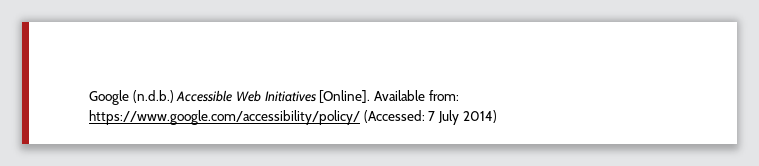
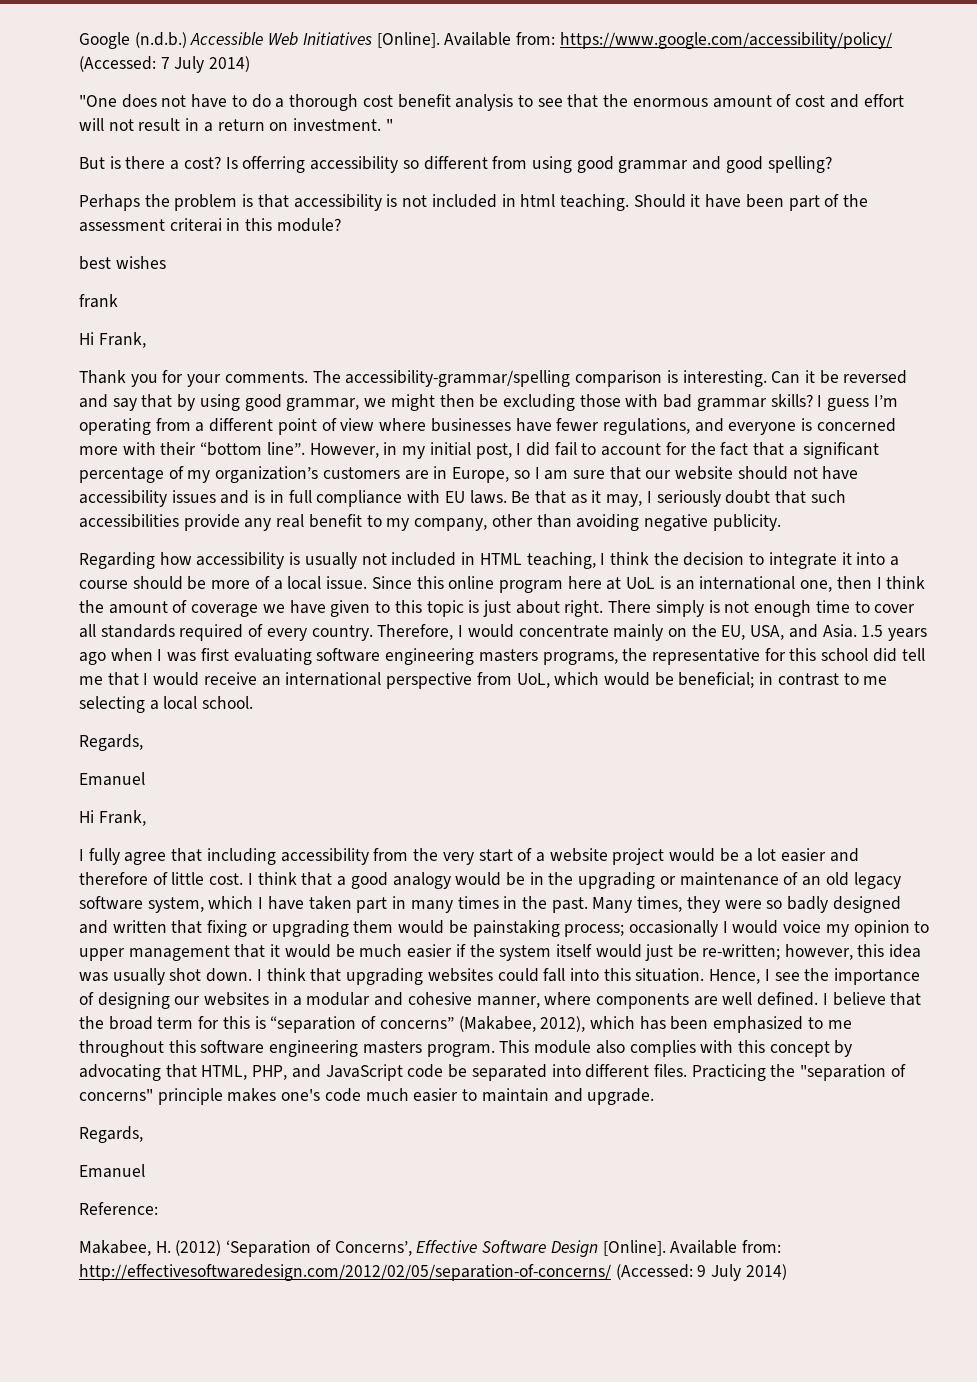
+ "One does not have to do a thorough cost benefit analysis to see that the enormous amount of cost and effort will not result in a return on investment. "
+ But is there a cost? Is offerring accessibility so different from using good grammar and good spelling?
+ Perhaps the problem is that accessibility is not included in html teaching. Should it have been part of the assessment criterai in this module?
+ best wishes
+ frank
+ Hi Frank,
+ Thank you for your comments. The accessibility-grammar/spelling comparison is interesting. Can it be reversed and say that by using good grammar, we might then be excluding those with bad grammar skills? I guess I’m operating from a different point of view where businesses have fewer regulations, and everyone is concerned more with their “bottom line”. However, in my initial post, I did fail to account for the fact that a significant percentage of my organization’s customers are in Europe, so I am sure that our website should not have accessibility issues and is in full compliance with EU laws. Be that as it may, I seriously doubt that such accessibilities provide any real benefit to my company, other than avoiding negative publicity.
+ Regarding how accessibility is usually not included in HTML teaching, I think the decision to integrate it into a course should be more of a local issue. Since this online program here at UoL is an international one, then I think the amount of coverage we have given to this topic is just about right. There simply is not enough time to cover all standards required of every country. Therefore, I would concentrate mainly on the EU, USA, and Asia. 1.5 years ago when I was first evaluating software engineering masters programs, the representative for this school did tell me that I would receive an international perspective from UoL, which would be beneficial; in contrast to me selecting a local school.
+ Regards,
+ Emanuel
+ Hi Frank,
+ I fully agree that including accessibility from the very start of a website project would be a lot easier and therefore of little cost. I think that a good analogy would be in the upgrading or maintenance of an old legacy software system, which I have taken part in many times in the past. Many times, they were so badly designed and written that fixing or upgrading them would be painstaking process; occasionally I would voice my opinion to upper management that it would be much easier if the system itself would just be re-written; however, this idea was usually shot down. I think that upgrading websites could fall into this situation. Hence, I see the importance of designing our websites in a modular and cohesive manner, where components are well defined. I believe that the broad term for this is “separation of concerns” (Makabee, 2012), which has been emphasized to me throughout this software engineering masters program. This module also complies with this concept by advocating that HTML, PHP, and JavaScript code be separated into different files. Practicing the "separation of concerns" principle makes one's code much easier to maintain and upgrade.
+ Regards,
+ Emanuel
+ Reference:
+ Makabee, H. (2012) ‘Separation of Concerns’, Effective Software Design [Online]. Available from: http://effectivesoftwaredesign.com/2012/02/05/separation-of-concerns/ (Accessed: 9 July 2014)

